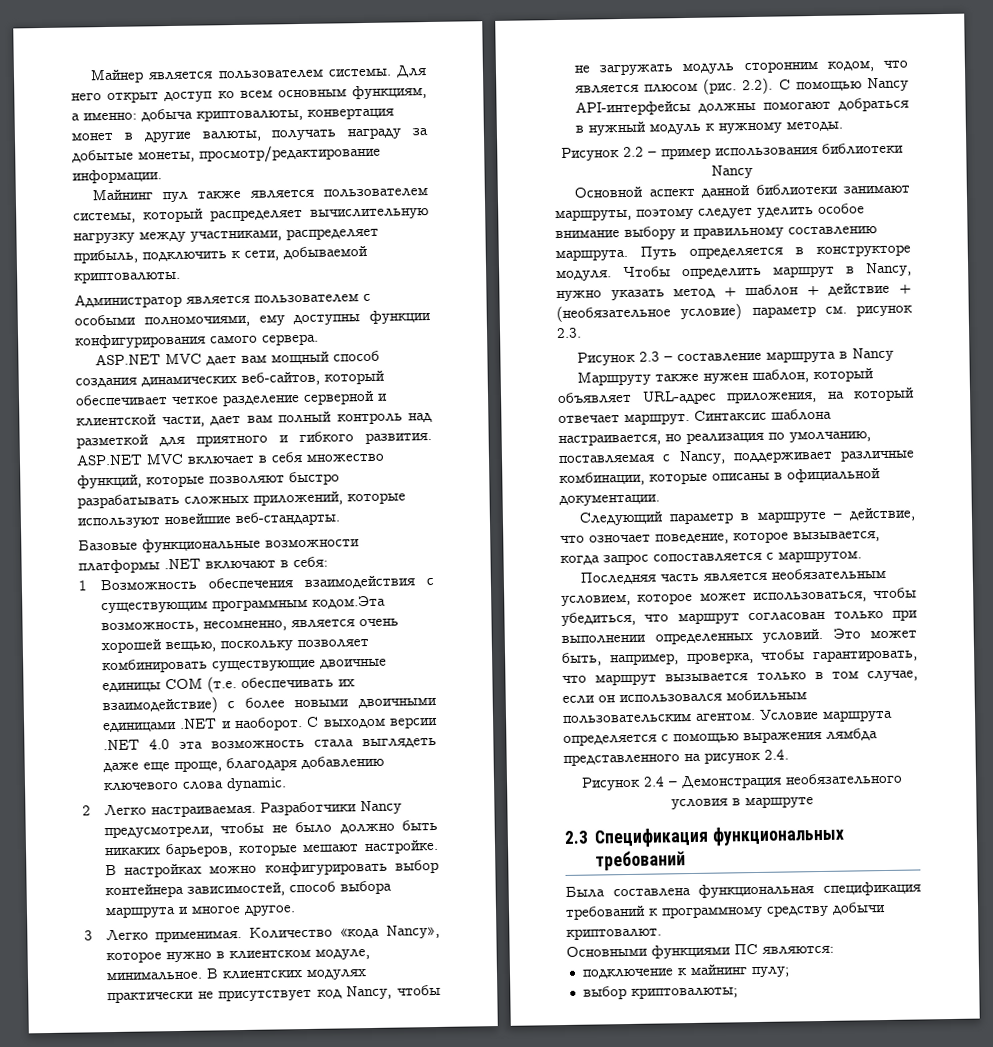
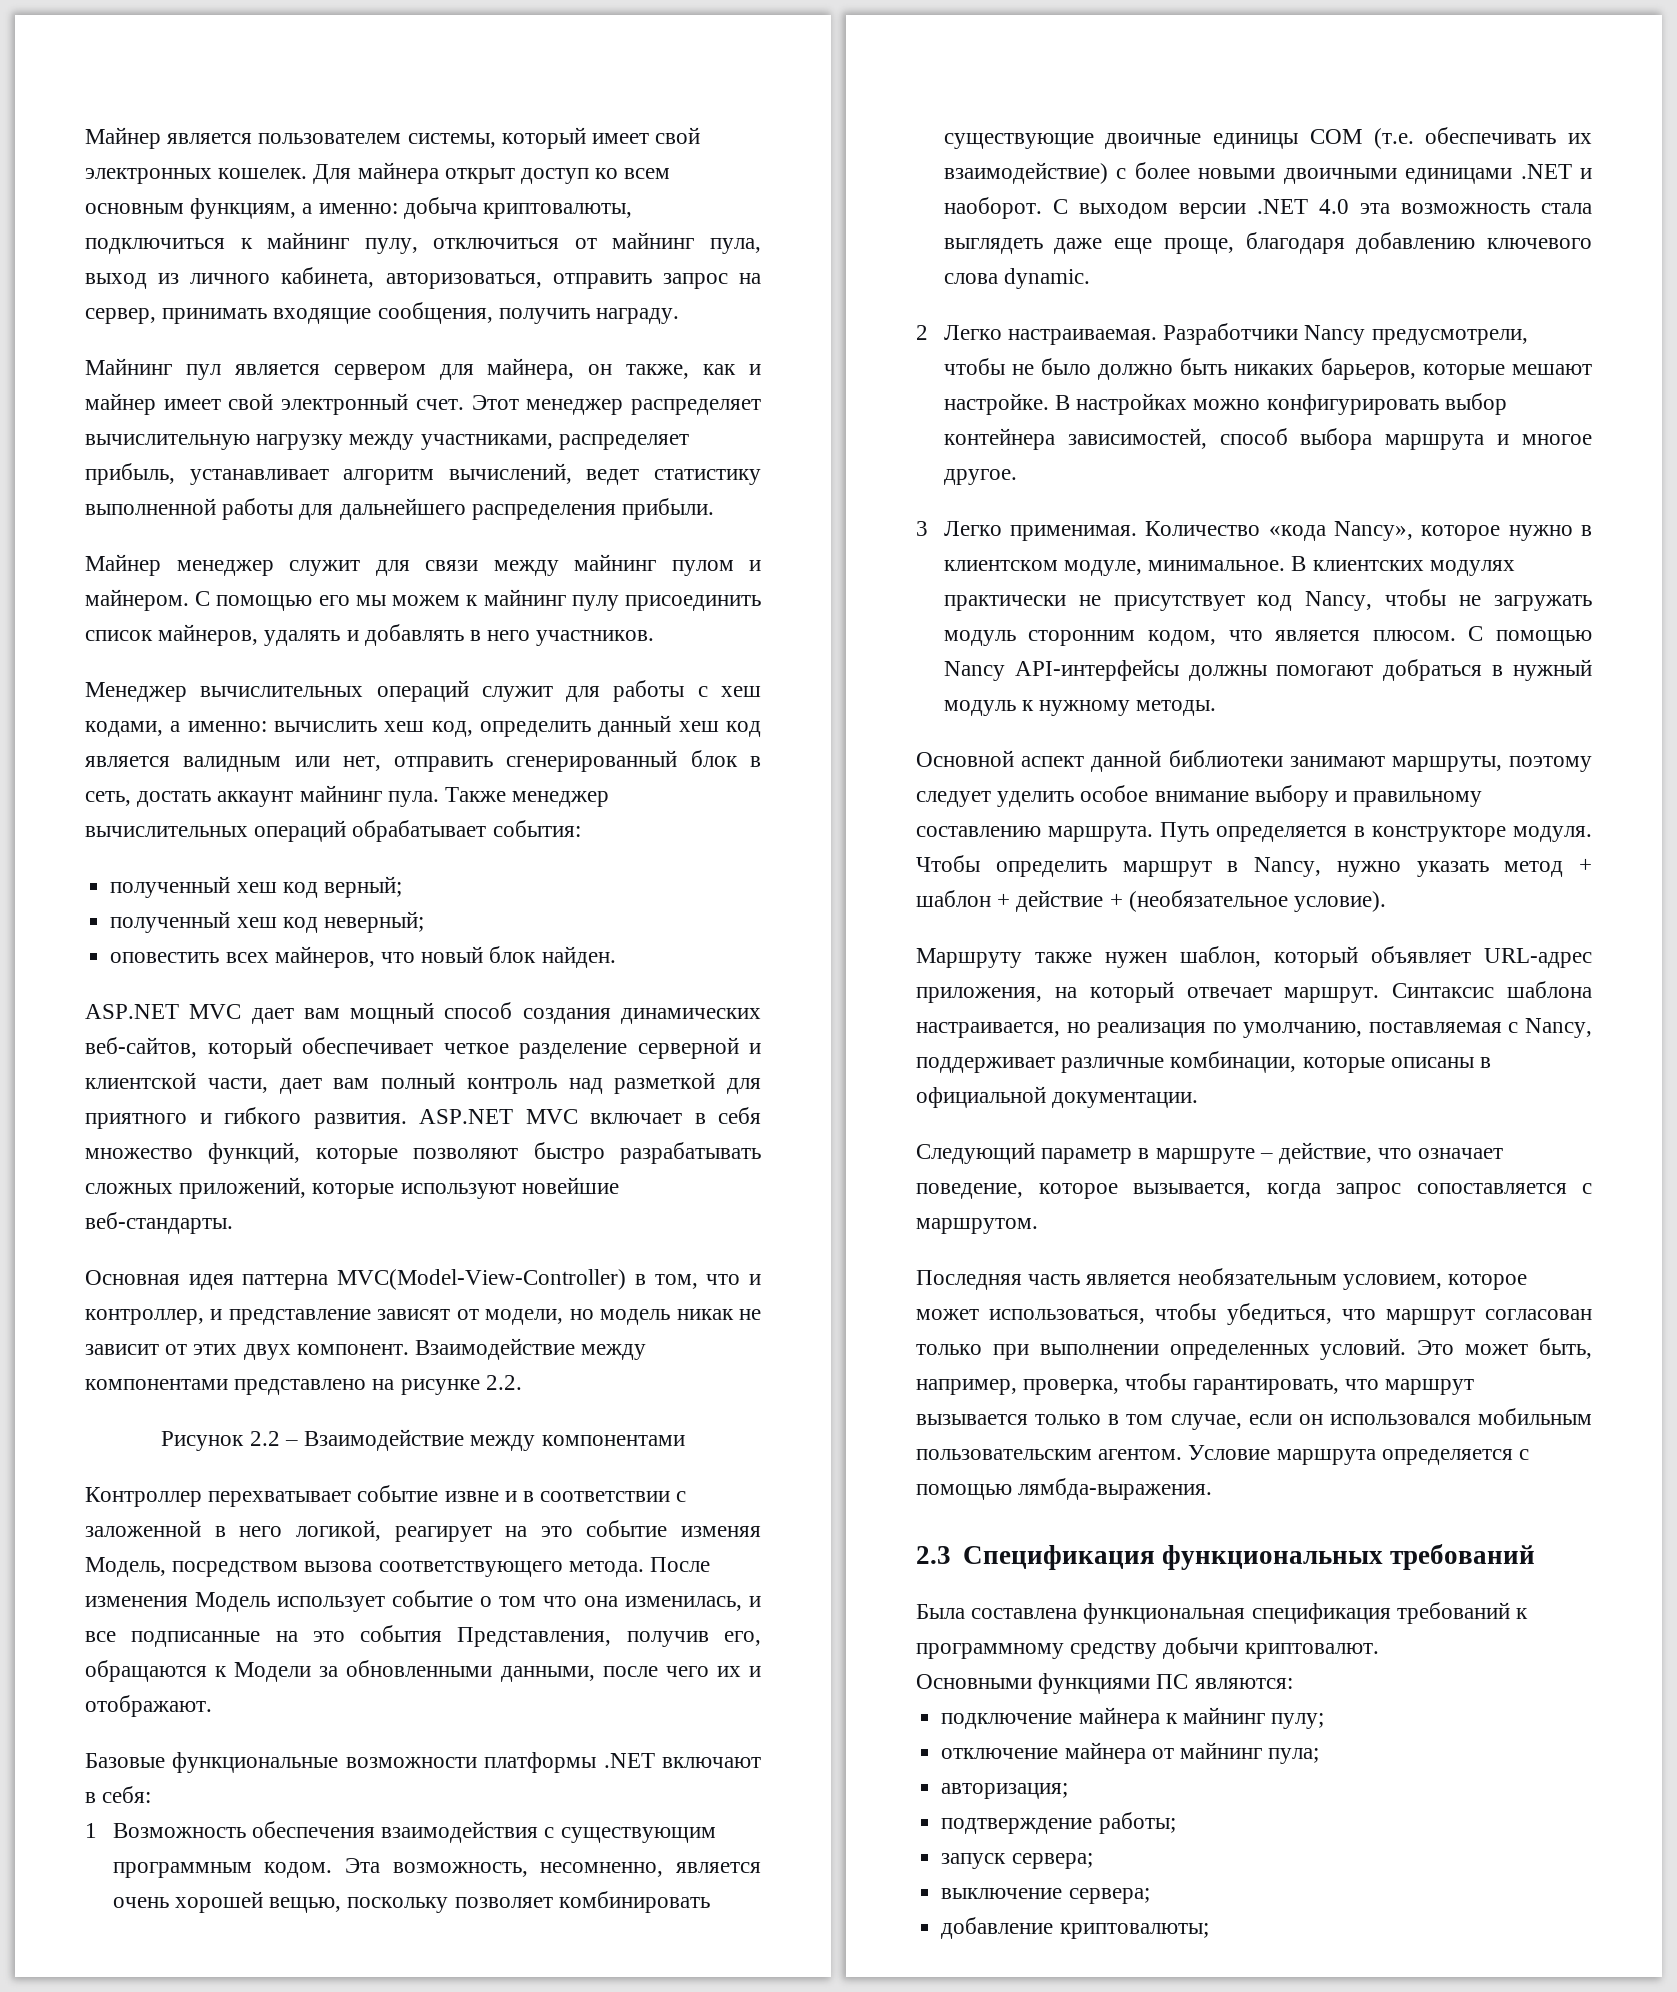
- Майнер является пользователем системы. Для него открыт доступ ко всем основным функциям, а именно: добыча криптовалюты, конвертация монет в другие валюты, получать награду за добытые монеты, просмотр/редактирование информации.
- Майнинг пул также является пользователем системы, который распределяет вычислительную нагрузку между участниками, распределяет прибыль, подключить к сети, добываемой криптовалюты.
- Администратор является пользователем с особыми полномочиями, ему доступны функции конфигурирования самого сервера.
+ Майнер является пользователем системы, который имеет свой электронных кошелек. Для майнера открыт доступ ко всем основным функциям, а именно: добыча криптовалюты, подключиться к майнинг пулу, отключиться от майнинг пула, выход из личного кабинета, авторизоваться, отправить запрос на сервер, принимать входящие сообщения, получить награду.
+ Майнинг пул является сервером для майнера, он также, как и майнер имеет свой электронный счет. Этот менеджер распределяет вычислительную нагрузку между участниками, распределяет прибыль, устанавливает алгоритм вычислений, ведет статистику выполненной работы для дальнейшего распределения прибыли.
+ Майнер менеджер служит для связи между майнинг пулом и майнером. С помощью его мы можем к майнинг пулу присоединить список майнеров, удалять и добавлять в него участников.
+ Менеджер вычислительных операций служит для работы с хеш кодами, а именно: вычислить хеш код, определить данный хеш код является валидным или нет, отправить сгенерированный блок в сеть, достать аккаунт майнинг пула. Также менеджер вычислительных операций обрабатывает события:
+ полученный хеш код верный;
+ полученный хеш код неверный;
+ оповестить всех майнеров, что новый блок найден.
+ Основная идея паттерна MVC(Model-View-Controller) в том, что и контроллер, и представление зависят от модели, но модель никак не зависит от этих двух компонент. Взаимодействие между компонентами представлено на рисунке 2.2.
+ Рисунок 2.2 – Взаимодействие между компонентами
+ Контроллер перехватывает событие извне и в соответствии с заложенной в него логикой, реагирует на это событие изменяя Mодель, посредством вызова соответствующего метода. После изменения Модель использует событие о том что она изменилась, и все подписанные на это события Представления, получив его, обращаются к Модели за обновленными данными, после чего их и отображают.
- 1 Возможность обеспечения взаимодействия с существующим программным кодом.Эта возможность, несомненно, является очень хорошей вещью, поскольку позволяет комбинировать существующие двоичные единицы СОМ (т.е. обеспечивать их взаимодействие) с более новыми двоичными единицами .NET и наоборот.
+ 1 Возможность обеспечения взаимодействия с существующим программным кодом. Эта возможность, несомненно, является очень хорошей вещью, поскольку позволяет комбинировать существующие двоичные единицы СОМ (т.е. обеспечивать их взаимодействие) с более новыми двоичными единицами .NET и наоборот.
- В клиентских модулях практически не присутствует код Nancy, чтобы не загружать модуль сторонним кодом, что является плюсом (рис. 2.2). С помощью Nancy API-интерфейсы должны помогают добраться в нужный модуль к нужному методы.
+ В клиентских модулях практически не присутствует код Nancy, чтобы не загружать модуль сторонним кодом, что является плюсом. С помощью Nancy API-интерфейсы должны помогают добраться в нужный модуль к нужному методы.
- Рисунок 2.2 – пример использования библиотеки Nancy
- Чтобы определить маршрут в Nancy, нужно указать метод + шаблон + действие + (необязательное условие) параметр см. рисунок 2.3.
- Рисунок 2.3 – составление маршрута в Nancy
+ Чтобы определить маршрут в Nancy, нужно указать метод + шаблон + действие + (необязательное условие).
- Следующий параметр в маршруте – действие, что озночает поведение, которое вызывается, когда запрос сопоставляется с маршрутом.
+ Следующий параметр в маршруте – действие, что означает поведение, которое вызывается, когда запрос сопоставляется с маршрутом.
- Условие маршрута определяется с помощью выражения лямбда представленного на рисунок 2.4.
- Рисунок 2.4 – Демонстрация необязательного условия в маршруте
+ Условие маршрута определяется с помощью лямбда-выражения.
- подключение к майнинг пулу;
+ подключение майнера к майнинг пулу;
- выбор криптовалюты;
+ отключение майнера от майнинг пула;
+ авторизация;
+ подтверждение работы;
+ запуск сервера;
+ выключение сервера;
+ добавление криптовалюты;

